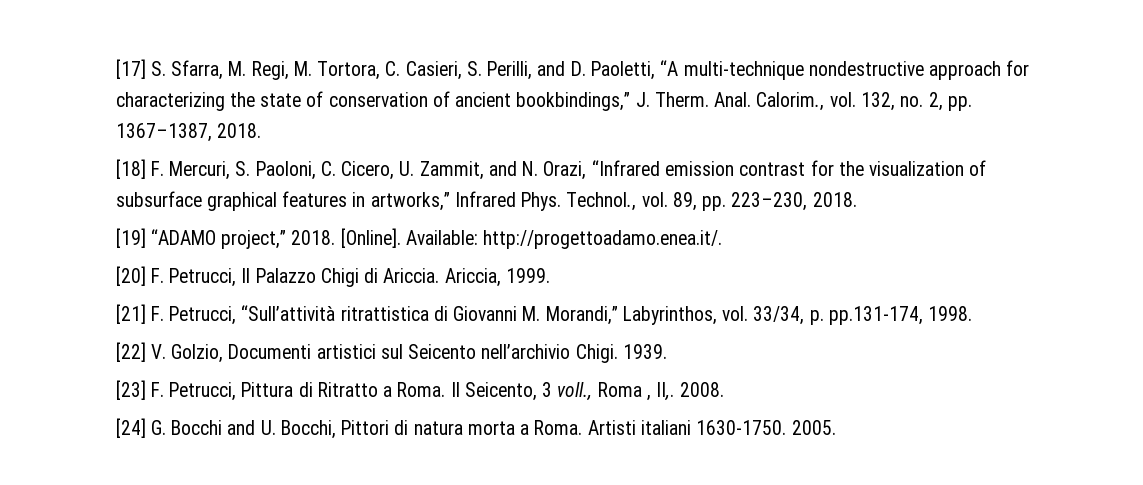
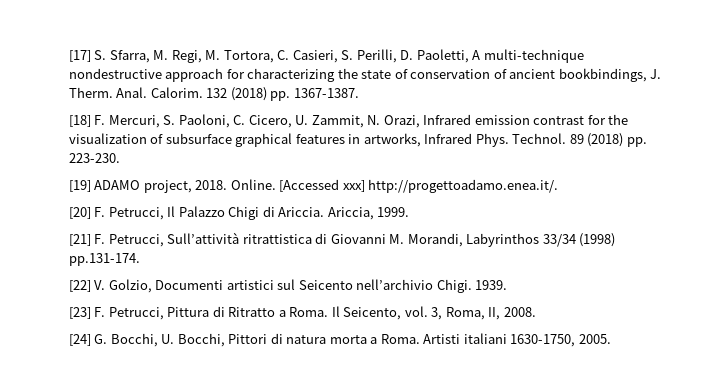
- [17] S. Sfarra, M. Regi, M. Tortora, C. Casieri, S. Perilli, and D. Paoletti, “A multi-technique nondestructive approach for characterizing the state of conservation of ancient bookbindings,” J. Therm.
+ [17] S. Sfarra, M. Regi, M. Tortora, C. Casieri, S. Perilli, D. Paoletti, A multi-technique nondestructive approach for characterizing the state of conservation of ancient bookbindings, J. Therm.
- Calorim., vol. 132, no. 2, pp. 1367–1387, 2018.
+ Calorim. 132 (2018) pp. 1367-1387.
- [18] F. Mercuri, S. Paoloni, C. Cicero, U. Zammit, and N. Orazi, “Infrared emission contrast for the visualization of subsurface graphical features in artworks,” Infrared Phys.
+ [18] F. Mercuri, S. Paoloni, C. Cicero, U. Zammit, N. Orazi, Infrared emission contrast for the visualization of subsurface graphical features in artworks, Infrared Phys.
- Technol., vol. 89, pp. 223–230, 2018.
- [19] “ADAMO project,” 2018. [Online]. Available: http://progettoadamo.enea.it/.
+ Technol. 89 (2018) pp. 223-230.
+ [19] ADAMO project, 2018. Online. [Accessed xxx] http://progettoadamo.enea.it/.
- [21] F. Petrucci, “Sull’attività ritrattistica di Giovanni M. Morandi,” Labyrinthos, vol. 33/34, p. pp.131-174, 1998.
+ [21] F. Petrucci, Sull’attività ritrattistica di Giovanni M. Morandi, Labyrinthos 33/34 (1998) pp.131-174.
- Il Seicento, 3 voll., Roma , II,. 2008.
+ Il Seicento, vol. 3, Roma, II, 2008.
- [24] G. Bocchi and U. Bocchi, Pittori di natura morta a Roma.
+ [24] G. Bocchi, U. Bocchi, Pittori di natura morta a Roma.
- Artisti italiani 1630-1750. 2005.
+ Artisti italiani 1630-1750, 2005.

